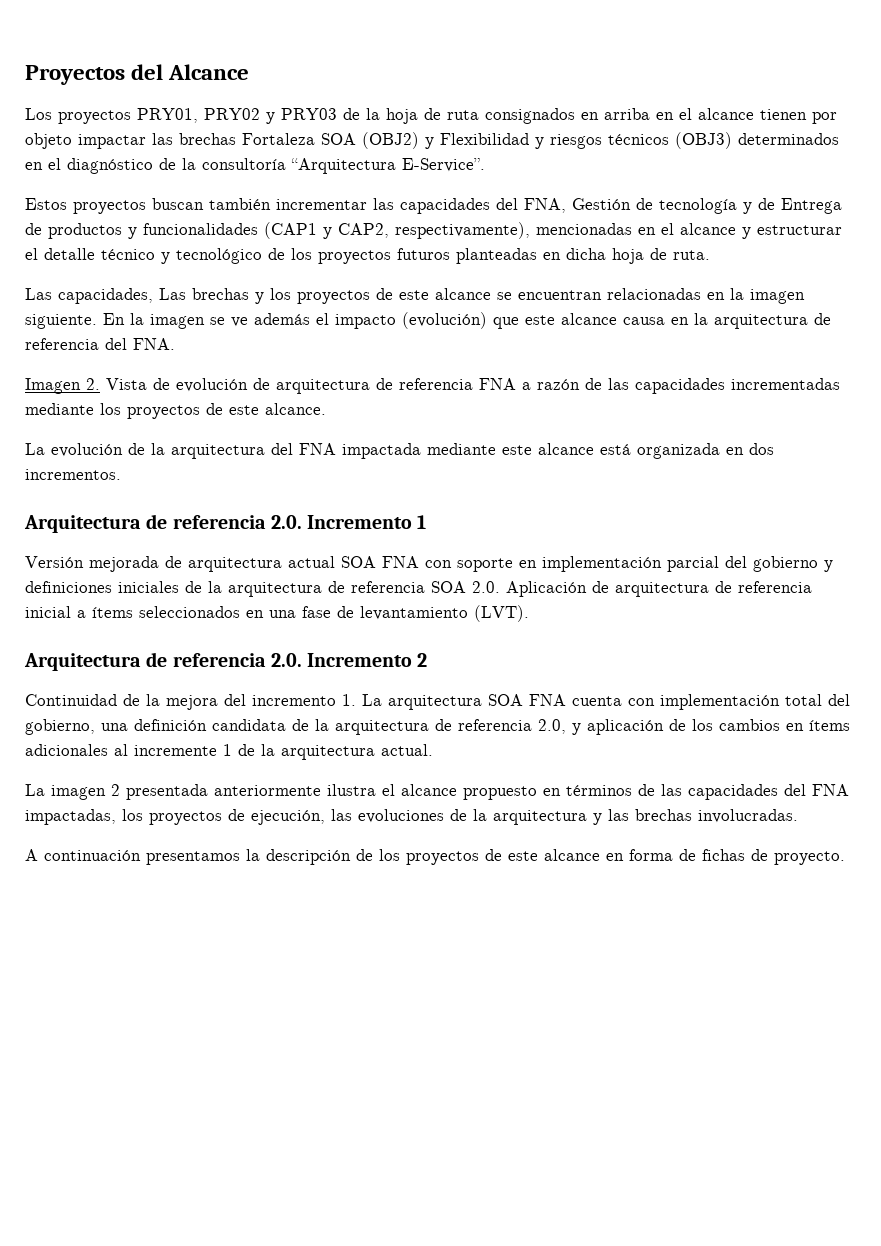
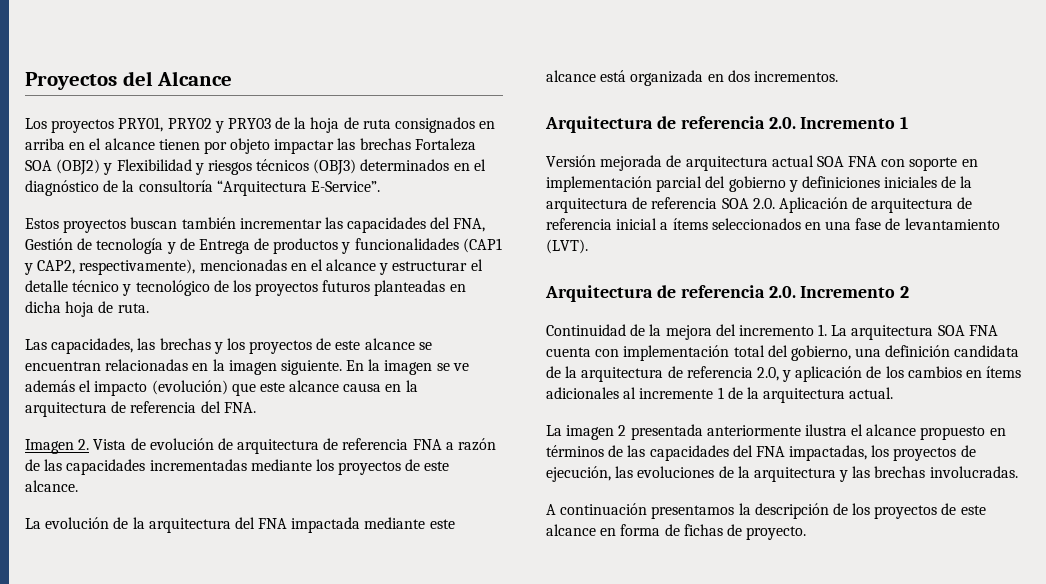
- Las capacidades, Las brechas y los proyectos de este alcance se encuentran relacionadas en la imagen siguiente.
+ Las capacidades, las brechas y los proyectos de este alcance se encuentran relacionadas en la imagen siguiente.

